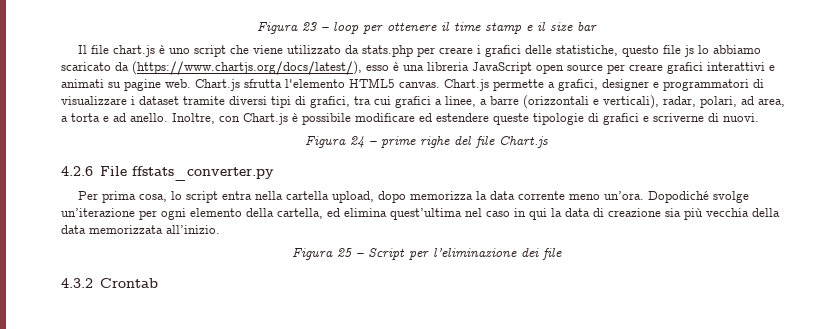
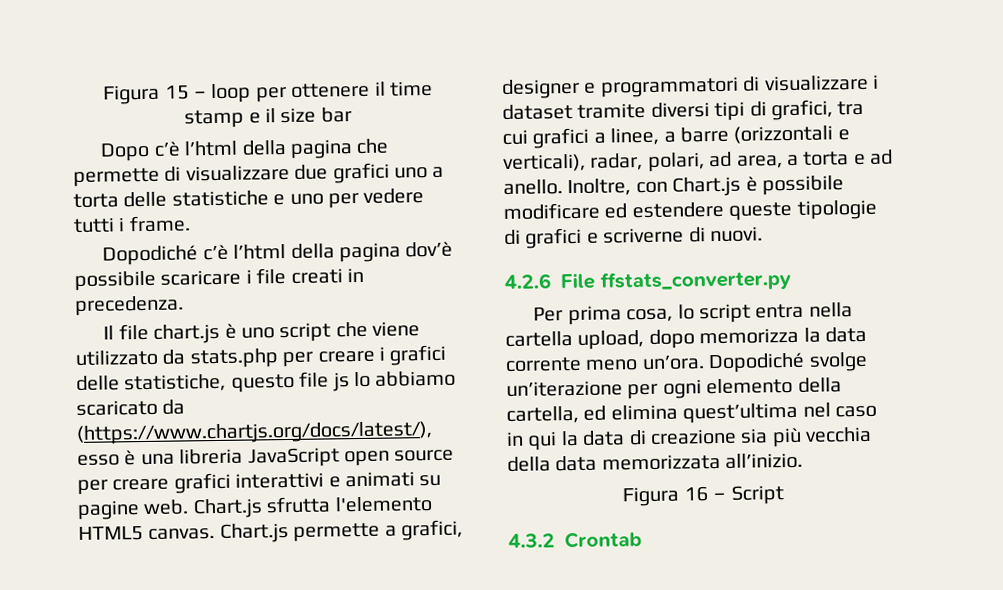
- Figura 23 – loop per ottenere il time stamp e il size bar
+ Figura 15 – loop per ottenere il time stamp e il size bar
+ Dopo c’è l’html della pagina che permette di visualizzare due grafici uno a torta delle statistiche e uno per vedere tutti i frame.
+ Dopodiché c’è l’html della pagina dov’è possibile scaricare i file creati in precedenza.
- Figura 24 – prime righe del file Chart.js
- Figura 25 – Script per l’eliminazione dei file
+ Figura 16 – Script

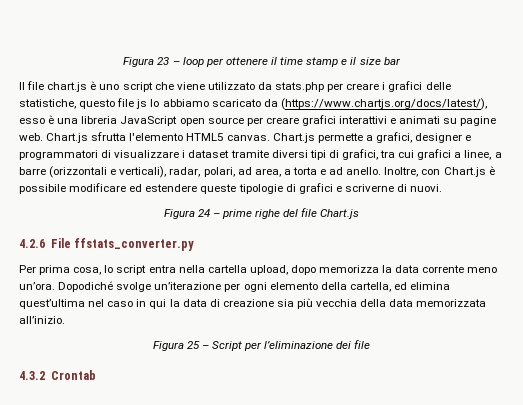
- Figura 15 – loop per ottenere il time stamp e il size bar
+ Figura 23 – loop per ottenere il time stamp e il size bar
- Dopo c’è l’html della pagina che permette di visualizzare due grafici uno a torta delle statistiche e uno per vedere tutti i frame.
- Dopodiché c’è l’html della pagina dov’è possibile scaricare i file creati in precedenza.
+ Figura 24 – prime righe del file Chart.js
- Figura 16 – Script
+ Figura 25 – Script per l’eliminazione dei file

